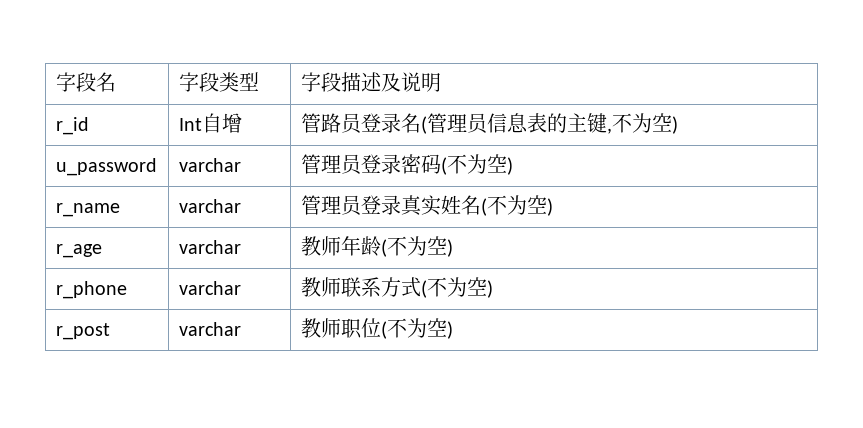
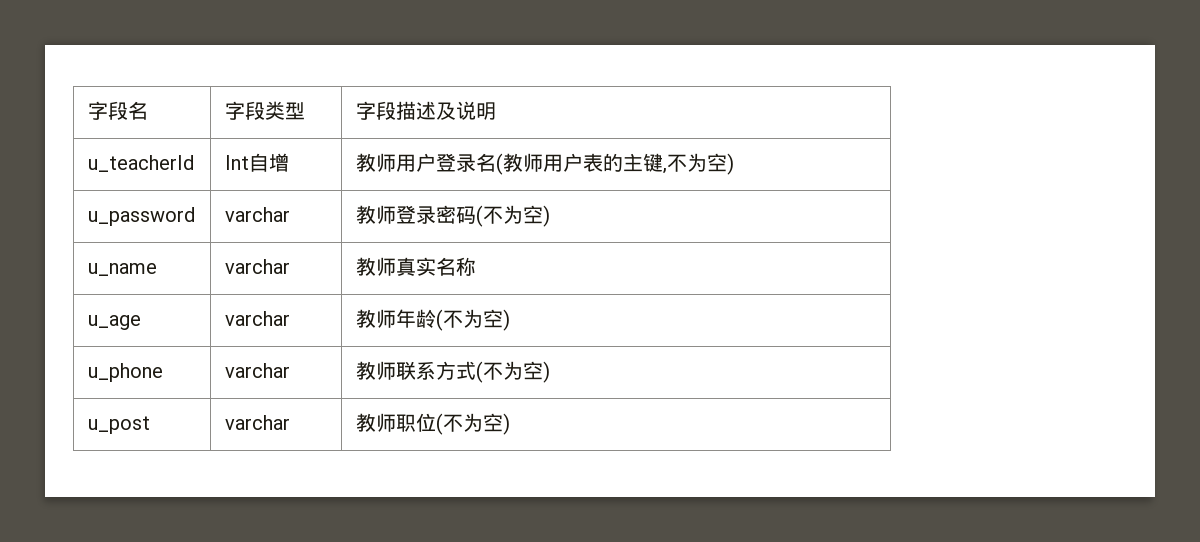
- r_id | Int自增 | 管路员登录名(管理员信息表的主键,不为空)
+ u_teacherId | Int自增 | 教师用户登录名(教师用户表的主键,不为空)
- u_password | varchar | 管理员登录密码(不为空)
+ u_password | varchar | 教师登录密码(不为空)
- r_name | varchar | 管理员登录真实姓名(不为空)
- r_age | varchar | 教师年龄(不为空)
+ u_name | varchar | 教师真实名称
+ u_age | varchar | 教师年龄(不为空)
- r_phone | varchar | 教师联系方式(不为空)
+ u_phone | varchar | 教师联系方式(不为空)
- r_post | varchar | 教师职位(不为空)
+ u_post | varchar | 教师职位(不为空)

